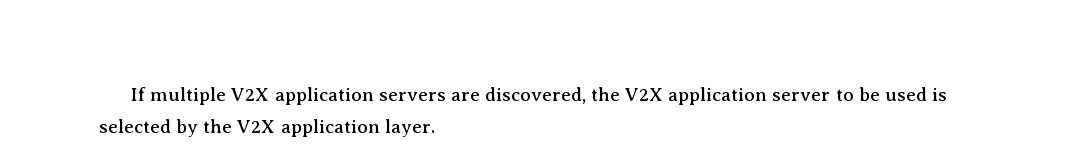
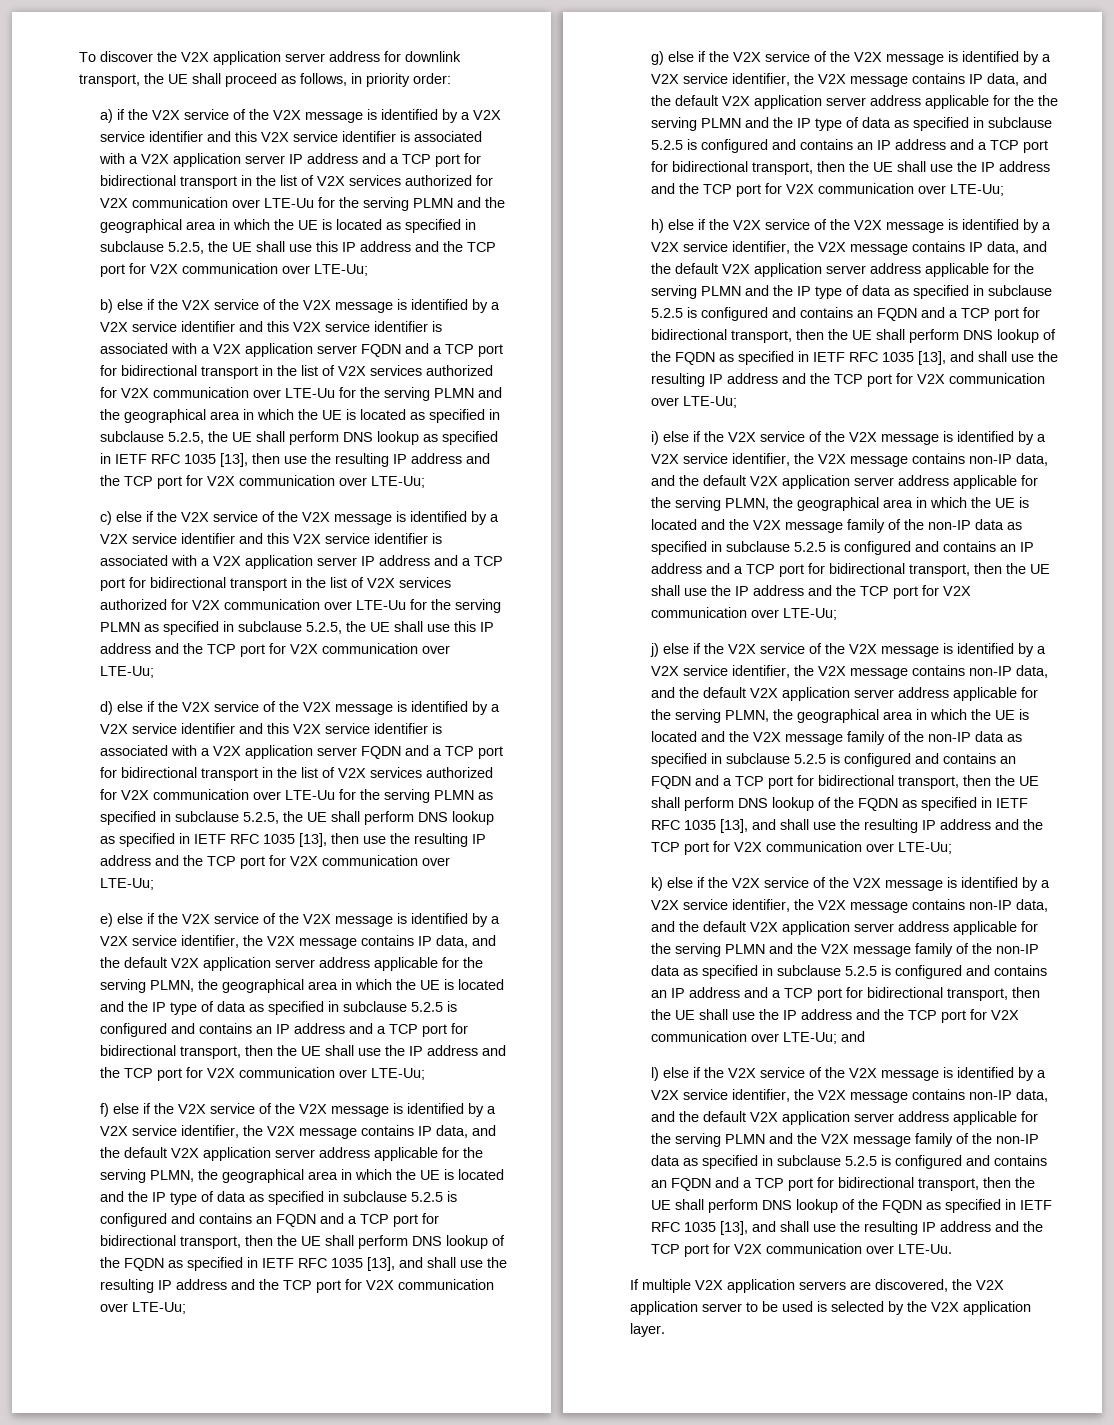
+ To discover the V2X application server address for downlink transport, the UE shall proceed as follows, in priority order:
+ a) if the V2X service of the V2X message is identified by a V2X service identifier and this V2X service identifier is associated with a V2X application server IP address and a TCP port for bidirectional transport in the list of V2X services authorized for V2X communication over LTE-Uu for the serving PLMN and the geographical area in which the UE is located as specified in subclause 5.2.5, the UE shall use this IP address and the TCP port for V2X communication over LTE-Uu;
+ b) else if the V2X service of the V2X message is identified by a V2X service identifier and this V2X service identifier is associated with a V2X application server FQDN and a TCP port for bidirectional transport in the list of V2X services authorized for V2X communication over LTE-Uu for the serving PLMN and the geographical area in which the UE is located as specified in subclause 5.2.5, the UE shall perform DNS lookup as specified in IETF RFC 1035 [13], then use the resulting IP address and the TCP port for V2X communication over LTE-Uu;
+ c) else if the V2X service of the V2X message is identified by a V2X service identifier and this V2X service identifier is associated with a V2X application server IP address and a TCP port for bidirectional transport in the list of V2X services authorized for V2X communication over LTE-Uu for the serving PLMN as specified in subclause 5.2.5, the UE shall use this IP address and the TCP port for V2X communication over LTE-Uu;
+ d) else if the V2X service of the V2X message is identified by a V2X service identifier and this V2X service identifier is associated with a V2X application server FQDN and a TCP port for bidirectional transport in the list of V2X services authorized for V2X communication over LTE-Uu for the serving PLMN as specified in subclause 5.2.5, the UE shall perform DNS lookup as specified in IETF RFC 1035 [13], then use the resulting IP address and the TCP port for V2X communication over LTE-Uu;
+ e) else if the V2X service of the V2X message is identified by a V2X service identifier, the V2X message contains IP data, and the default V2X application server address applicable for the serving PLMN, the geographical area in which the UE is located and the IP type of data as specified in subclause 5.2.5 is configured and contains an IP address and a TCP port for bidirectional transport, then the UE shall use the IP address and the TCP port for V2X communication over LTE-Uu;
+ f) else if the V2X service of the V2X message is identified by a V2X service identifier, the V2X message contains IP data, and the default V2X application server address applicable for the serving PLMN, the geographical area in which the UE is located and the IP type of data as specified in subclause 5.2.5 is configured and contains an FQDN and a TCP port for bidirectional transport, then the UE shall perform DNS lookup of the FQDN as specified in IETF RFC 1035 [13], and shall use the resulting IP address and the TCP port for V2X communication over LTE-Uu;
+ g) else if the V2X service of the V2X message is identified by a V2X service identifier, the V2X message contains IP data, and the default V2X application server address applicable for the the serving PLMN and the IP type of data as specified in subclause 5.2.5 is configured and contains an IP address and a TCP port for bidirectional transport, then the UE shall use the IP address and the TCP port for V2X communication over LTE-Uu;
+ h) else if the V2X service of the V2X message is identified by a V2X service identifier, the V2X message contains IP data, and the default V2X application server address applicable for the serving PLMN and the IP type of data as specified in subclause 5.2.5 is configured and contains an FQDN and a TCP port for bidirectional transport, then the UE shall perform DNS lookup of the FQDN as specified in IETF RFC 1035 [13], and shall use the resulting IP address and the TCP port for V2X communication over LTE-Uu;
+ i) else if the V2X service of the V2X message is identified by a V2X service identifier, the V2X message contains non-IP data, and the default V2X application server address applicable for the serving PLMN, the geographical area in which the UE is located and the V2X message family of the non-IP data as specified in subclause 5.2.5 is configured and contains an IP address and a TCP port for bidirectional transport, then the UE shall use the IP address and the TCP port for V2X communication over LTE-Uu;
+ j) else if the V2X service of the V2X message is identified by a V2X service identifier, the V2X message contains non-IP data, and the default V2X application server address applicable for the serving PLMN, the geographical area in which the UE is located and the V2X message family of the non-IP data as specified in subclause 5.2.5 is configured and contains an FQDN and a TCP port for bidirectional transport, then the UE shall perform DNS lookup of the FQDN as specified in IETF RFC 1035 [13], and shall use the resulting IP address and the TCP port for V2X communication over LTE-Uu;
+ k) else if the V2X service of the V2X message is identified by a V2X service identifier, the V2X message contains non-IP data, and the default V2X application server address applicable for the serving PLMN and the V2X message family of the non-IP data as specified in subclause 5.2.5 is configured and contains an IP address and a TCP port for bidirectional transport, then the UE shall use the IP address and the TCP port for V2X communication over LTE-Uu; and
+ l) else if the V2X service of the V2X message is identified by a V2X service identifier, the V2X message contains non-IP data, and the default V2X application server address applicable for the serving PLMN and the V2X message family of the non-IP data as specified in subclause 5.2.5 is configured and contains an FQDN and a TCP port for bidirectional transport, then the UE shall perform DNS lookup of the FQDN as specified in IETF RFC 1035 [13], and shall use the resulting IP address and the TCP port for V2X communication over LTE-Uu.

